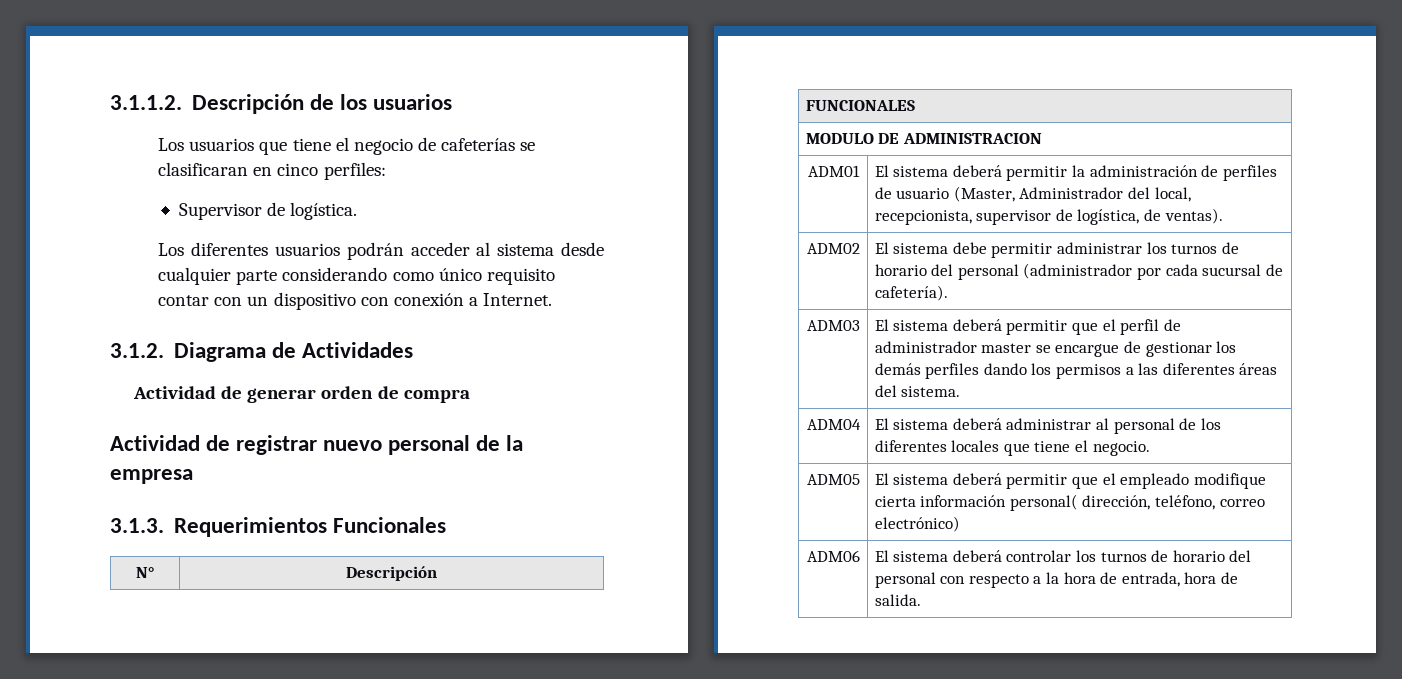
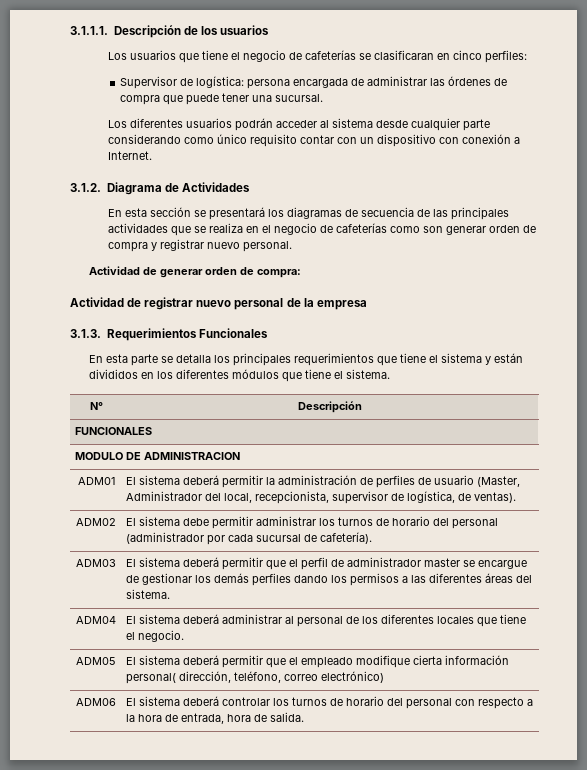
- 3.1.1.2. Descripción de los usuarios
+ 3.1.1.1. Descripción de los usuarios
- Supervisor de logística.
+ Supervisor de logística: persona encargada de administrar las órdenes de compra que puede tener una sucursal.
+ En esta sección se presentará los diagramas de secuencia de las principales actividades que se realiza en el negocio de cafeterías como son generar orden de compra y registrar nuevo personal.
- Actividad de generar orden de compra
+ Actividad de generar orden de compra:
+ En esta parte se detalla los principales requerimientos que tiene el sistema y están divididos en los diferentes módulos que tiene el sistema.

